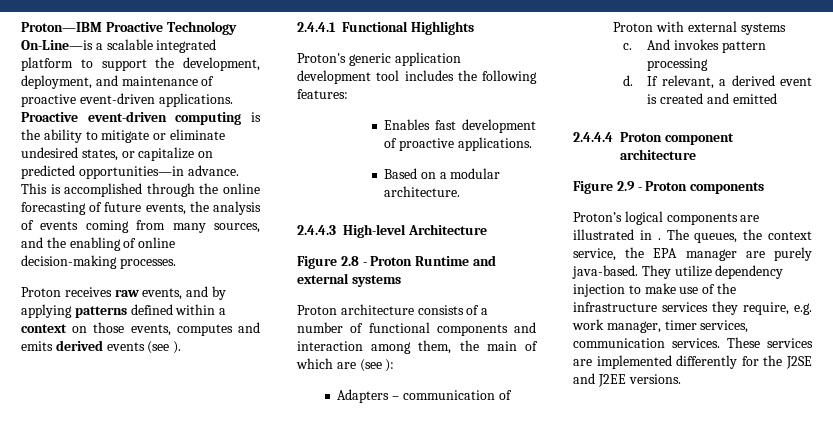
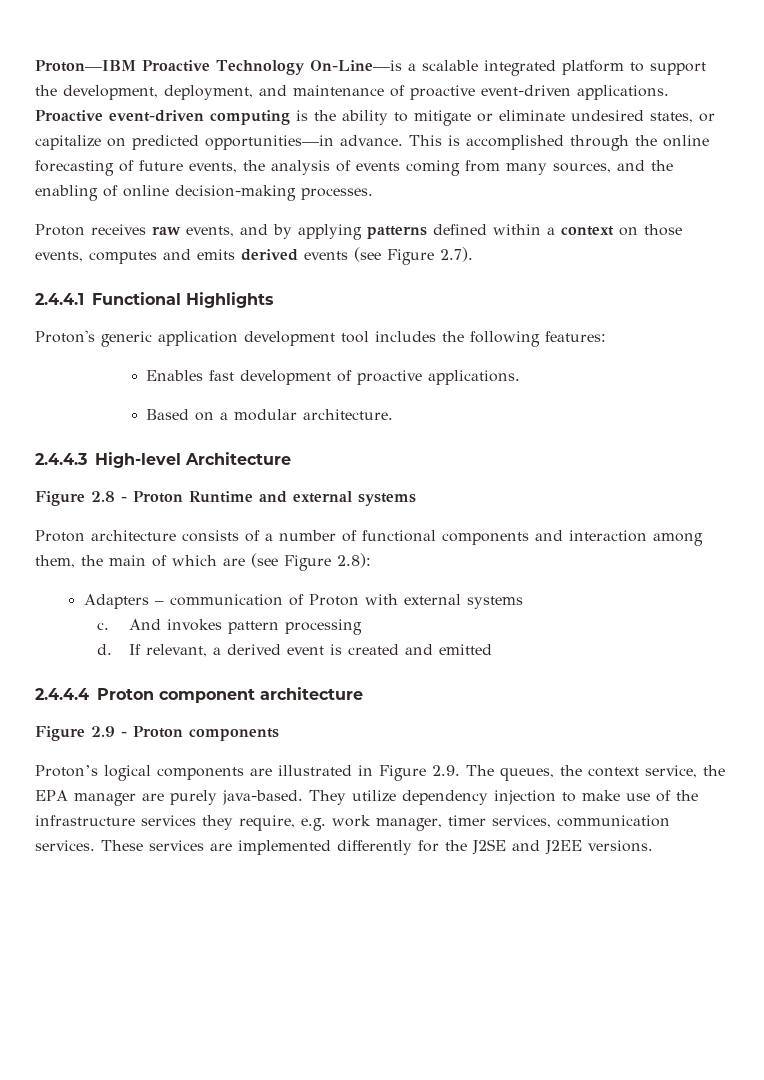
- Proton receives raw events, and by applying patterns defined within a context on those events, computes and emits derived events (see ).
+ Proton receives raw events, and by applying patterns defined within a context on those events, computes and emits derived events (see Figure 2.7).
- Proton architecture consists of a number of functional components and interaction among them, the main of which are (see ):
+ Proton architecture consists of a number of functional components and interaction among them, the main of which are (see Figure 2.8):
- Proton’s logical components are illustrated in . The queues, the context service, the EPA manager are purely java-based.
+ Proton’s logical components are illustrated in Figure 2.9. The queues, the context service, the EPA manager are purely java-based.

